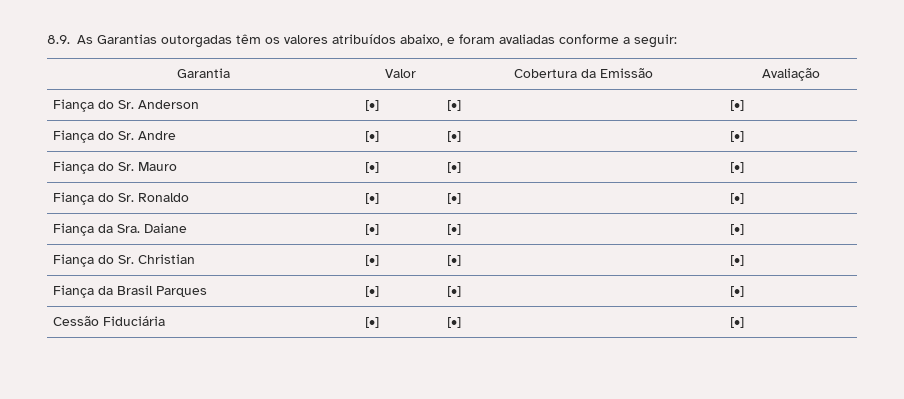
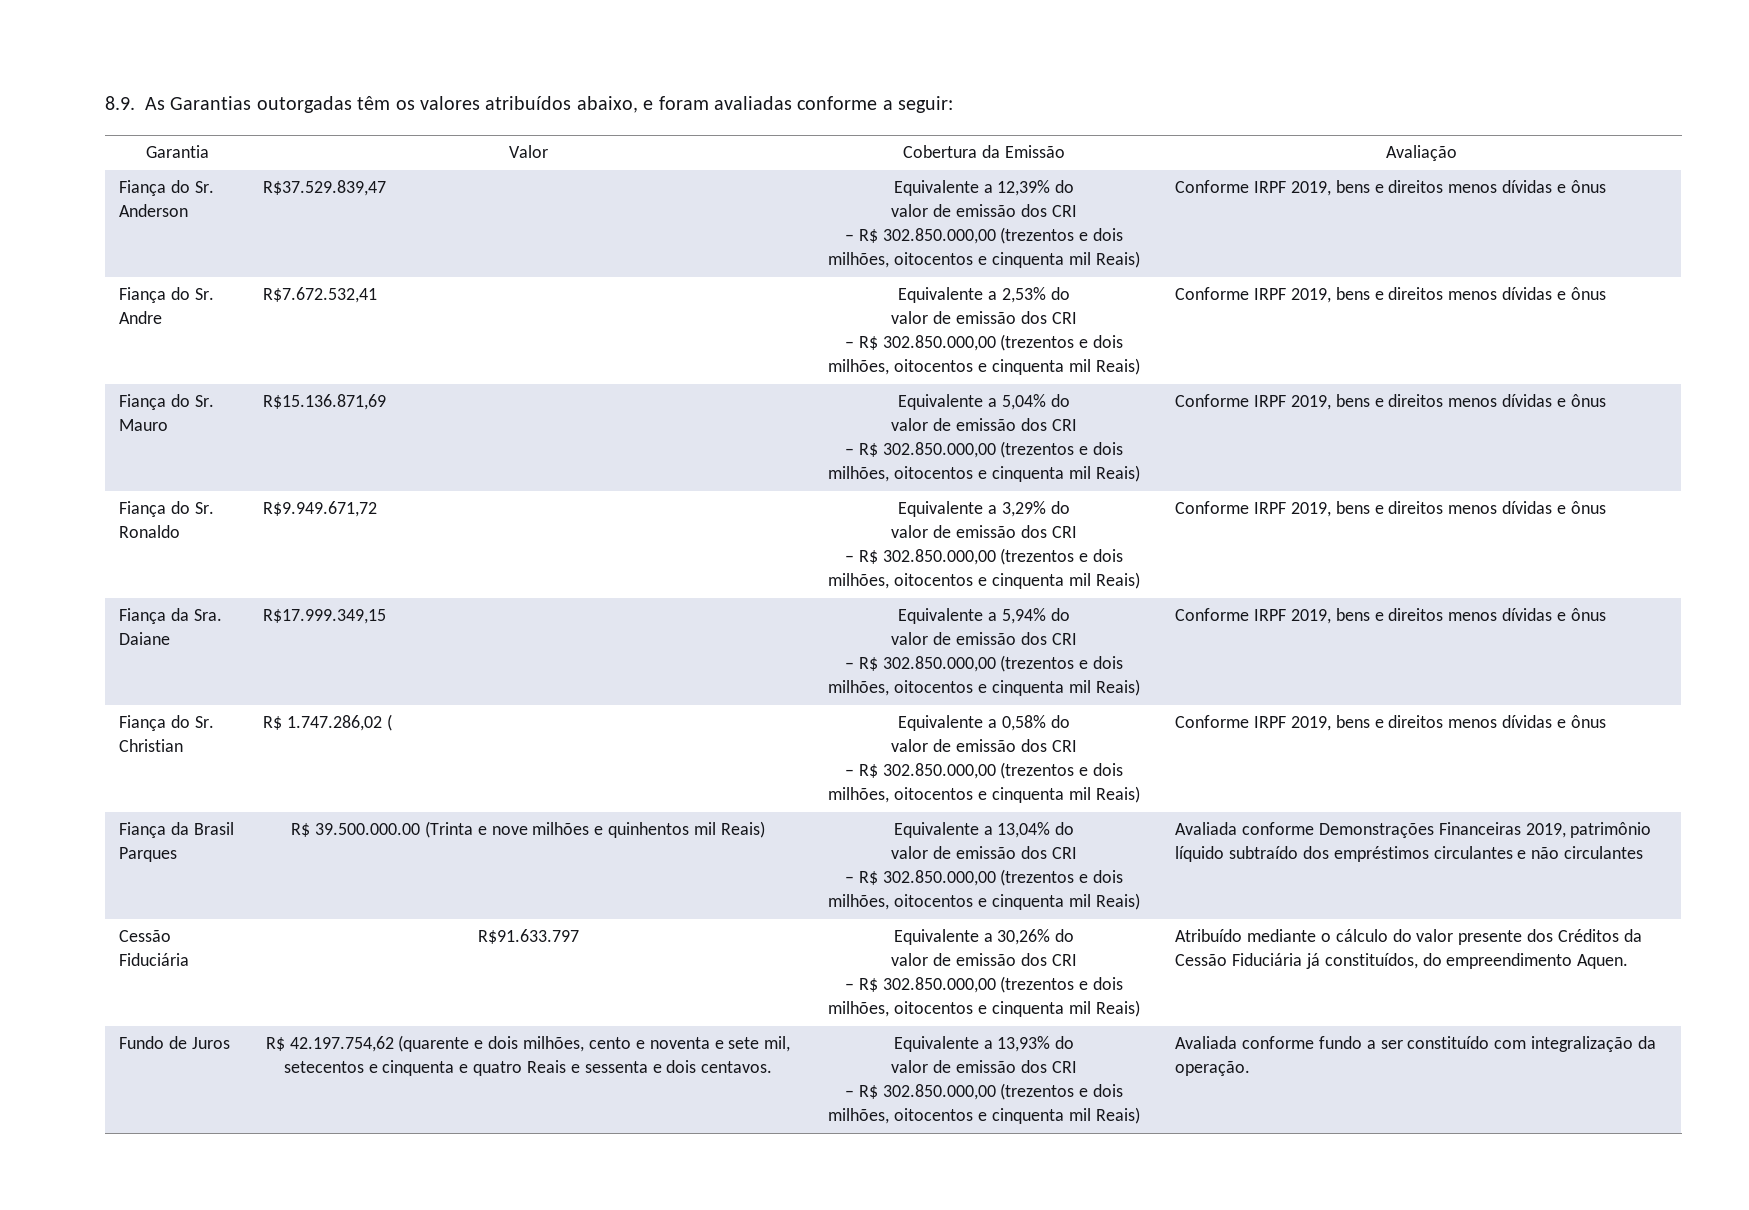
- Fiança do Sr. Anderson | [•] | [•] | [•]
- Fiança do Sr. Andre | [•] | [•] | [•]
- Fiança do Sr. Mauro | [•] | [•] | [•]
- Fiança do Sr. Ronaldo | [•] | [•] | [•]
- Fiança da Sra. Daiane | [•] | [•] | [•]
- Fiança do Sr. Christian | [•] | [•] | [•]
- Fiança da Brasil Parques | [•] | [•] | [•]
- Cessão Fiduciária | [•] | [•] | [•]
+ Fiança do Sr. Anderson | R$37.529.839,47 | Equivalente a 12,39% do
+ valor de emissão dos CRI
+ – R$ 302.850.000,00 (trezentos e dois milhões, oitocentos e cinquenta mil Reais) | Conforme IRPF 2019, bens e direitos menos dívidas e ônus
+ Fiança do Sr. Andre | R$7.672.532,41 | Equivalente a 2,53% do
+ valor de emissão dos CRI
+ – R$ 302.850.000,00 (trezentos e dois milhões, oitocentos e cinquenta mil Reais) | Conforme IRPF 2019, bens e direitos menos dívidas e ônus
+ Fiança do Sr. Mauro | R$15.136.871,69 | Equivalente a 5,04% do
+ valor de emissão dos CRI
+ – R$ 302.850.000,00 (trezentos e dois milhões, oitocentos e cinquenta mil Reais) | Conforme IRPF 2019, bens e direitos menos dívidas e ônus
+ Fiança do Sr. Ronaldo | R$9.949.671,72 | Equivalente a 3,29% do
+ valor de emissão dos CRI
+ – R$ 302.850.000,00 (trezentos e dois milhões, oitocentos e cinquenta mil Reais) | Conforme IRPF 2019, bens e direitos menos dívidas e ônus
+ Fiança da Sra. Daiane | R$17.999.349,15 | Equivalente a 5,94% do
+ valor de emissão dos CRI
+ – R$ 302.850.000,00 (trezentos e dois milhões, oitocentos e cinquenta mil Reais) | Conforme IRPF 2019, bens e direitos menos dívidas e ônus
+ Fiança do Sr. Christian | R$ 1.747.286,02 ( | Equivalente a 0,58% do
+ valor de emissão dos CRI
+ – R$ 302.850.000,00 (trezentos e dois milhões, oitocentos e cinquenta mil Reais) | Conforme IRPF 2019, bens e direitos menos dívidas e ônus
+ Fiança da Brasil Parques | R$ 39.500.000.00 (Trinta e nove milhões e quinhentos mil Reais) | Equivalente a 13,04% do
+ valor de emissão dos CRI
+ – R$ 302.850.000,00 (trezentos e dois milhões, oitocentos e cinquenta mil Reais) | Avaliada conforme Demonstrações Financeiras 2019, patrimônio líquido subtraído dos empréstimos circulantes e não circulantes
+ Cessão Fiduciária | R$91.633.797 | Equivalente a 30,26% do
+ valor de emissão dos CRI
+ – R$ 302.850.000,00 (trezentos e dois milhões, oitocentos e cinquenta mil Reais) | Atribuído mediante o cálculo do valor presente dos Créditos da Cessão Fiduciária já constituídos, do empreendimento Aquen.
+ Fundo de Juros | R$ 42.197.754,62 (quarente e dois milhões, cento e noventa e sete mil, setecentos e cinquenta e quatro Reais e sessenta e dois centavos. | Equivalente a 13,93% do
+ valor de emissão dos CRI
+ – R$ 302.850.000,00 (trezentos e dois milhões, oitocentos e cinquenta mil Reais) | Avaliada conforme fundo a ser constituído com integralização da operação.

